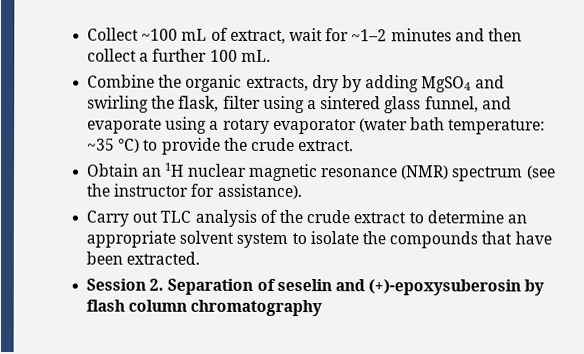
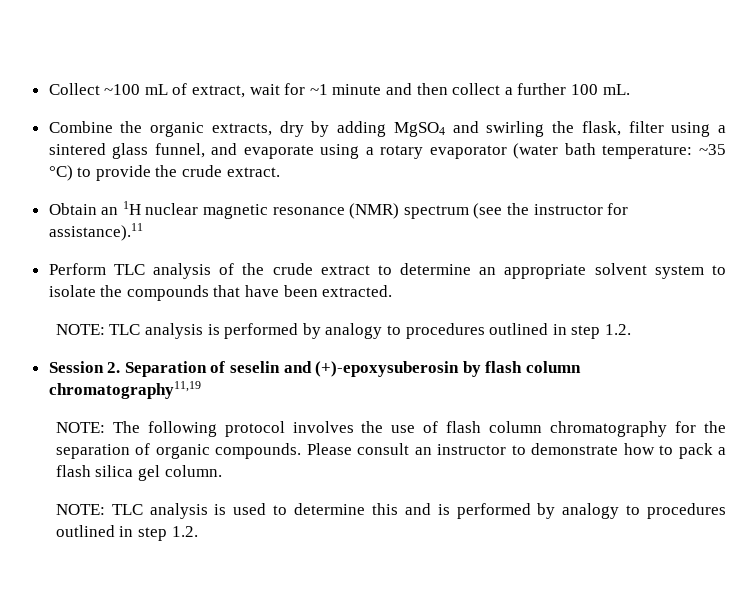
- Collect ~100 mL of extract, wait for ~1–2 minutes and then collect a further 100 mL.
+ Collect ~100 mL of extract, wait for ~1 minute and then collect a further 100 mL.
- Obtain an 1H nuclear magnetic resonance (NMR) spectrum (see the instructor for assistance).
- Carry out TLC analysis of the crude extract to determine an appropriate solvent system to isolate the compounds that have been extracted.
+ Obtain an 1H nuclear magnetic resonance (NMR) spectrum (see the instructor for assistance).11
+ Perform TLC analysis of the crude extract to determine an appropriate solvent system to isolate the compounds that have been extracted.
+ NOTE: TLC analysis is performed by analogy to procedures outlined in step 1.2.
- Session 2. Separation of seselin and (+)-epoxysuberosin by flash column chromatography
+ Session 2. Separation of seselin and (+)-epoxysuberosin by flash column chromatography11,19
+ NOTE: The following protocol involves the use of flash column chromatography for the separation of organic compounds. Please consult an instructor to demonstrate how to pack a flash silica gel column.
+ NOTE: TLC analysis is used to determine this and is performed by analogy to procedures outlined in step 1.2.

